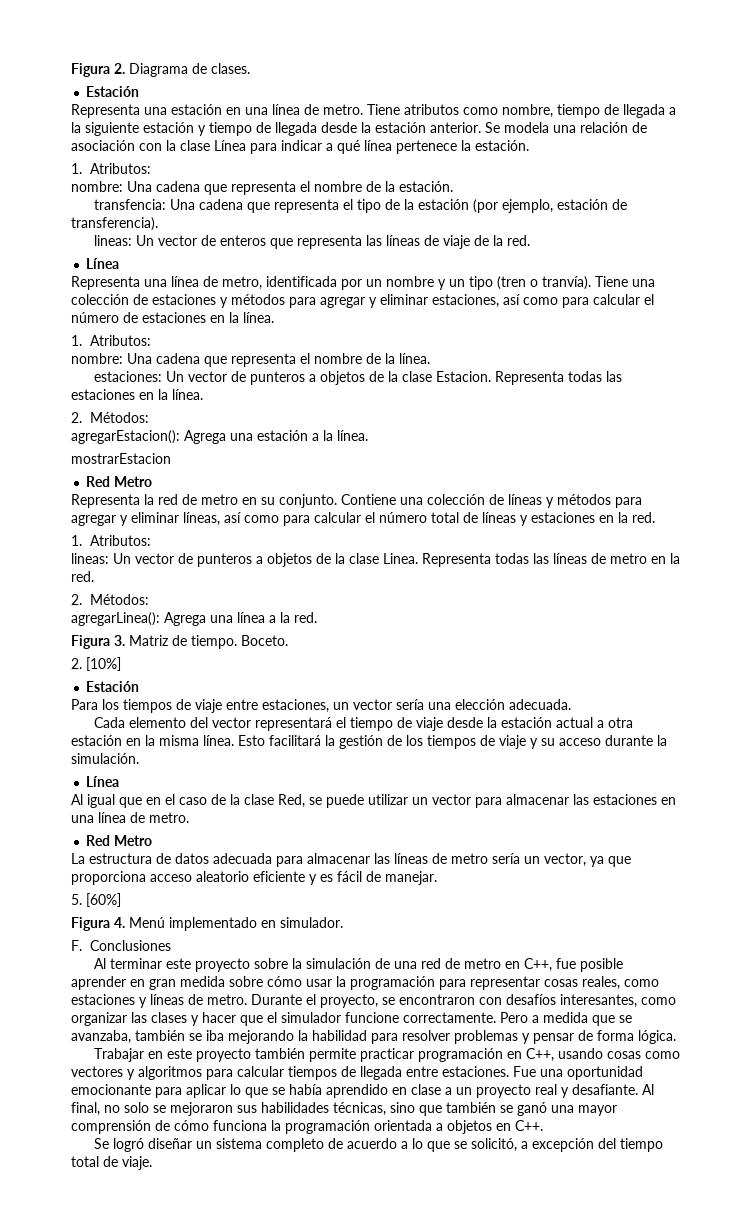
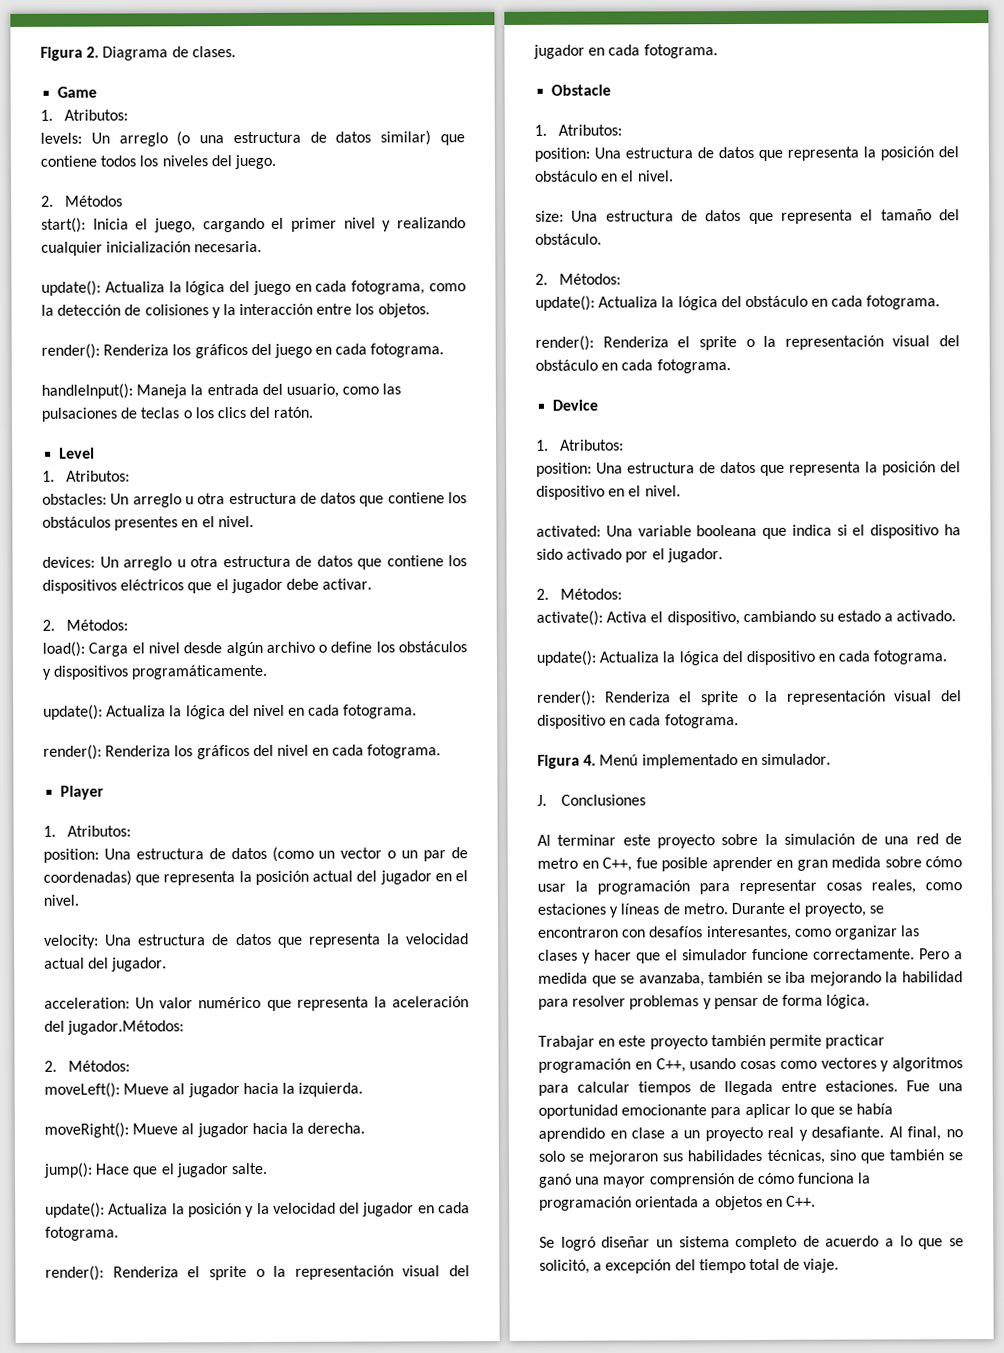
  Figura 2. Diagrama de clases.
- Estación
- Representa una estación en una línea de metro. Tiene atributos como nombre, tiempo de llegada a la siguiente estación y tiempo de llegada desde la estación anterior. Se modela una relación de asociación con la clase Línea para indicar a qué línea pertenece la estación.
+ Game
  1. Atributos:
- nombre: Una cadena que representa el nombre de la estación.
- transfencia: Una cadena que representa el tipo de la estación (por ejemplo, estación de transferencia).
- lineas: Un vector de enteros que representa las líneas de viaje de la red.
- Línea
- Representa una línea de metro, identificada por un nombre y un tipo (tren o tranvía). Tiene una colección de estaciones y métodos para agregar y eliminar estaciones, así como para calcular el número de estaciones en la línea.
+ levels: Un arreglo (o una estructura de datos similar) que contiene todos los niveles del juego.
+ 2. Métodos
+ start(): Inicia el juego, cargando el primer nivel y realizando cualquier inicialización necesaria.
+ update(): Actualiza la lógica del juego en cada fotograma, como la detección de colisiones y la interacción entre los objetos.
+ render(): Renderiza los gráficos del juego en cada fotograma.
+ handleInput(): Maneja la entrada del usuario, como las pulsaciones de teclas o los clics del ratón.
+ Level
  1. Atributos:
- nombre: Una cadena que representa el nombre de la línea.
- estaciones: Un vector de punteros a objetos de la clase Estacion. Representa todas las estaciones en la línea.
+ obstacles: Un arreglo u otra estructura de datos que contiene los obstáculos presentes en el nivel.
+ devices: Un arreglo u otra estructura de datos que contiene los dispositivos eléctricos que el jugador debe activar.
  2. Métodos:
- agregarEstacion(): Agrega una estación a la línea.
- mostrarEstacion
- Red Metro
- Representa la red de metro en su conjunto. Contiene una colección de líneas y métodos para agregar y eliminar líneas, así como para calcular el número total de líneas y estaciones en la red.
+ load(): Carga el nivel desde algún archivo o define los obstáculos y dispositivos programáticamente.
+ update(): Actualiza la lógica del nivel en cada fotograma.
+ render(): Renderiza los gráficos del nivel en cada fotograma.
+ Player
  1. Atributos:
- lineas: Un vector de punteros a objetos de la clase Linea. Representa todas las líneas de metro en la red.
+ position: Una estructura de datos (como un vector o un par de coordenadas) que representa la posición actual del jugador en el nivel.
+ velocity: Una estructura de datos que representa la velocidad actual del jugador.
+ acceleration: Un valor numérico que representa la aceleración del jugador.Métodos:
  2. Métodos:
- agregarLinea(): Agrega una línea a la red.
- Figura 3. Matriz de tiempo. Boceto.
- 2. [10%]
- Estación
- Para los tiempos de viaje entre estaciones, un vector sería una elección adecuada.
- Cada elemento del vector representará el tiempo de viaje desde la estación actual a otra estación en la misma línea. Esto facilitará la gestión de los tiempos de viaje y su acceso durante la simulación.
- Línea
- Al igual que en el caso de la clase Red, se puede utilizar un vector para almacenar las estaciones en una línea de metro.
- Red Metro
- La estructura de datos adecuada para almacenar las líneas de metro sería un vector, ya que proporciona acceso aleatorio eficiente y es fácil de manejar.
- 5. [60%]
+ moveLeft(): Mueve al jugador hacia la izquierda.
+ moveRight(): Mueve al jugador hacia la derecha.
+ jump(): Hace que el jugador salte.
+ update(): Actualiza la posición y la velocidad del jugador en cada fotograma.
+ render(): Renderiza el sprite o la representación visual del jugador en cada fotograma.
+ Obstacle
+ 1. Atributos:
+ position: Una estructura de datos que representa la posición del obstáculo en el nivel.
+ size: Una estructura de datos que representa el tamaño del obstáculo.
+ 2. Métodos:
+ update(): Actualiza la lógica del obstáculo en cada fotograma.
+ render(): Renderiza el sprite o la representación visual del obstáculo en cada fotograma.
+ Device
+ 1. Atributos:
+ position: Una estructura de datos que representa la posición del dispositivo en el nivel.
+ activated: Una variable booleana que indica si el dispositivo ha sido activado por el jugador.
+ 2. Métodos:
+ activate(): Activa el dispositivo, cambiando su estado a activado.
+ update(): Actualiza la lógica del dispositivo en cada fotograma.
+ render(): Renderiza el sprite o la representación visual del dispositivo en cada fotograma.
- F. Conclusiones
+ J. Conclusiones

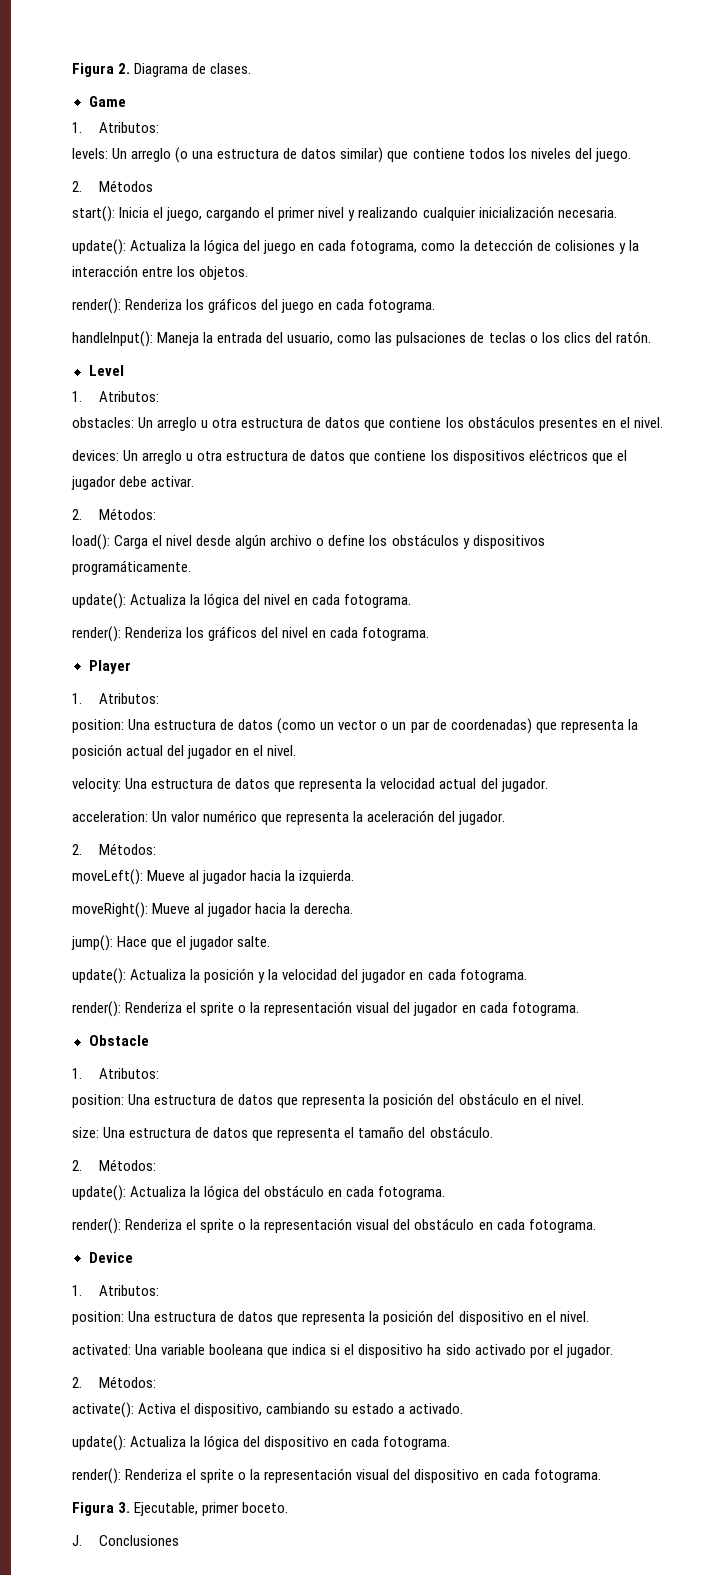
- acceleration: Un valor numérico que representa la aceleración del jugador.Métodos:
+ acceleration: Un valor numérico que representa la aceleración del jugador.
- Figura 4. Menú implementado en simulador.
+ Figura 3. Ejecutable, primer boceto.
  J. Conclusiones
- Al terminar este proyecto sobre la simulación de una red de metro en C++, fue posible aprender en gran medida sobre cómo usar la programación para representar cosas reales, como estaciones y líneas de metro. Durante el proyecto, se encontraron con desafíos interesantes, como organizar las clases y hacer que el simulador funcione correctamente. Pero a medida que se avanzaba, también se iba mejorando la habilidad para resolver problemas y pensar de forma lógica.
- Trabajar en este proyecto también permite practicar programación en C++, usando cosas como vectores y algoritmos para calcular tiempos de llegada entre estaciones. Fue una oportunidad emocionante para aplicar lo que se había aprendido en clase a un proyecto real y desafiante. Al final, no solo se mejoraron sus habilidades técnicas, sino que también se ganó una mayor comprensión de cómo funciona la programación orientada a objetos en C++.
- Se logró diseñar un sistema completo de acuerdo a lo que se solicitó, a excepción del tiempo total de viaje.

